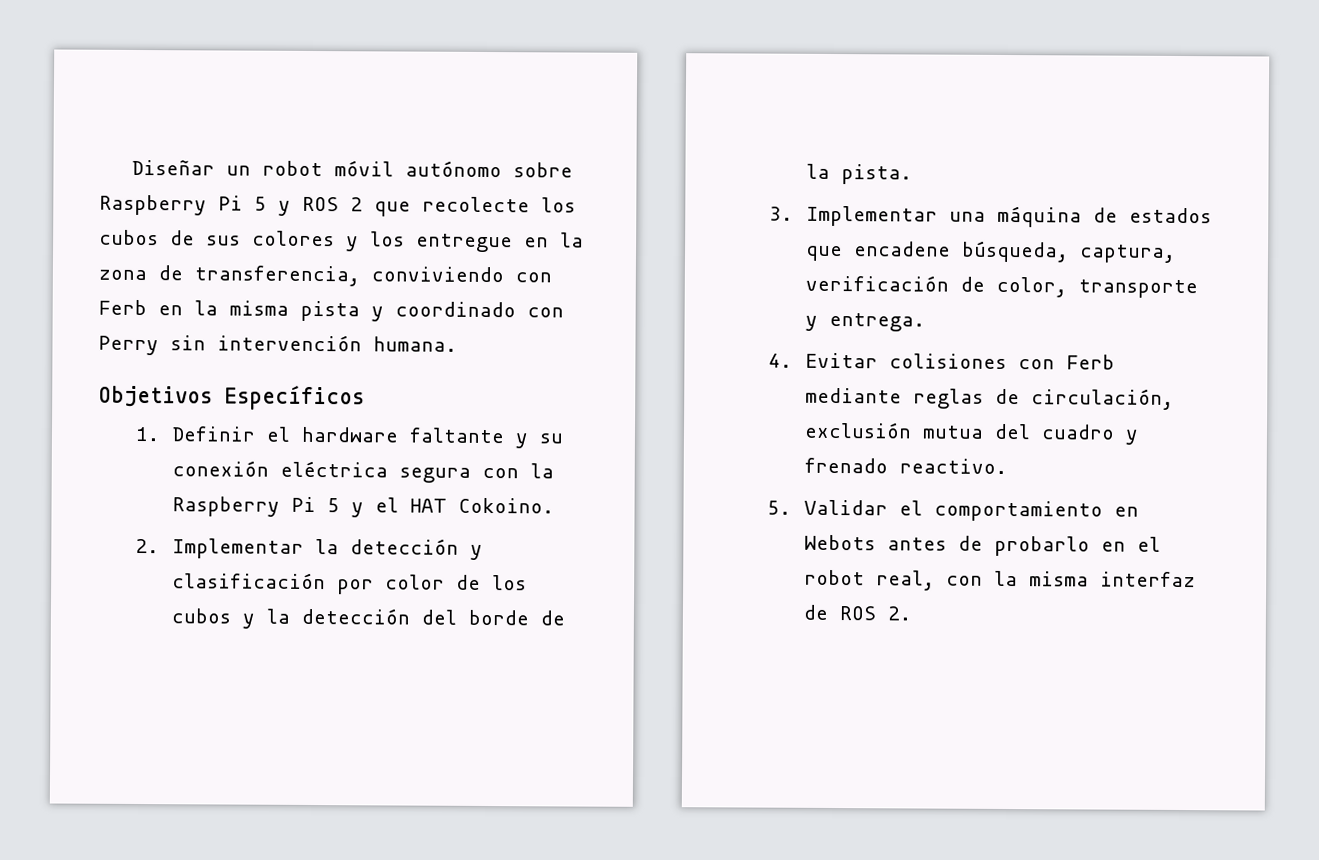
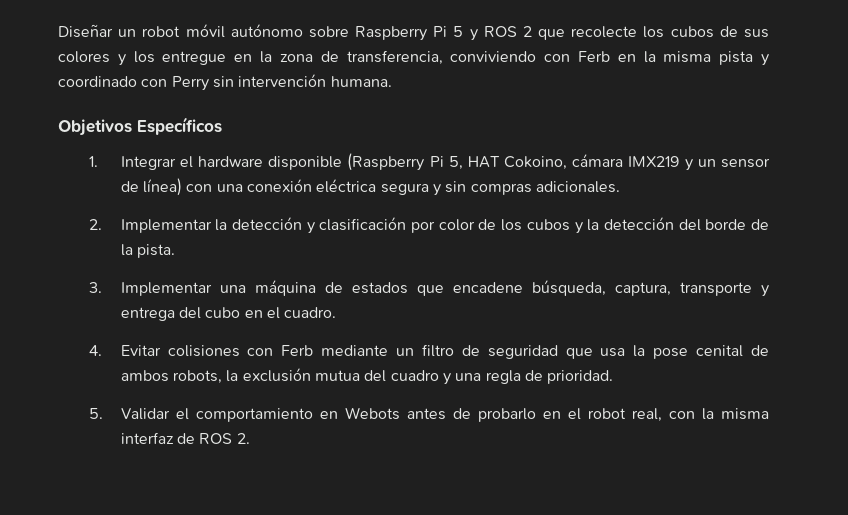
- 1. Definir el hardware faltante y su conexión eléctrica segura con la Raspberry Pi 5 y el HAT Cokoino.
+ 1. Integrar el hardware disponible (Raspberry Pi 5, HAT Cokoino, cámara IMX219 y un sensor de línea) con una conexión eléctrica segura y sin compras adicionales.
- 3. Implementar una máquina de estados que encadene búsqueda, captura, verificación de color, transporte y entrega.
+ 3. Implementar una máquina de estados que encadene búsqueda, captura, transporte y entrega del cubo en el cuadro.
- 4. Evitar colisiones con Ferb mediante reglas de circulación, exclusión mutua del cuadro y frenado reactivo.
+ 4. Evitar colisiones con Ferb mediante un filtro de seguridad que usa la pose cenital de ambos robots, la exclusión mutua del cuadro y una regla de prioridad.

